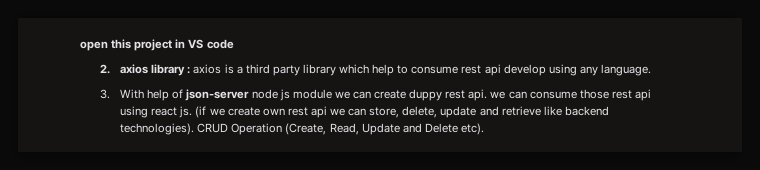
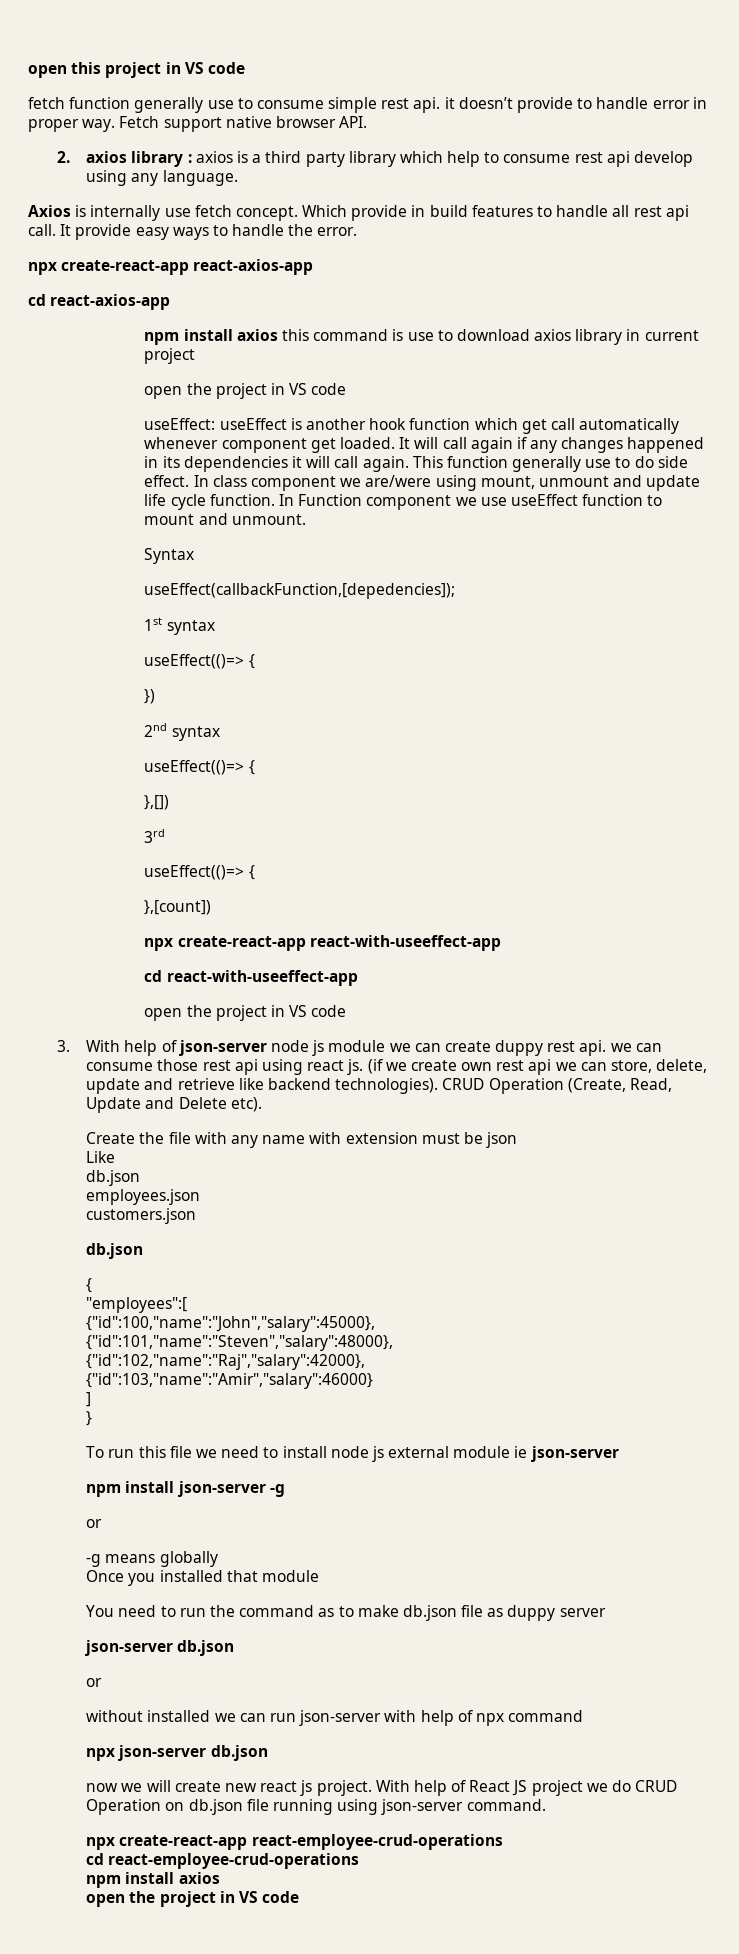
+ fetch function generally use to consume simple rest api. it doesn’t provide to handle error in proper way. Fetch support native browser API.
+ Axios is internally use fetch concept. Which provide in build features to handle all rest api call. It provide easy ways to handle the error.
+ npx create-react-app react-axios-app
+ cd react-axios-app
+ npm install axios this command is use to download axios library in current project
+ open the project in VS code
+ useEffect: useEffect is another hook function which get call automatically whenever component get loaded. It will call again if any changes happened in its dependencies it will call again. This function generally use to do side effect. In class component we are/were using mount, unmount and update life cycle function. In Function component we use useEffect function to mount and unmount.
+ Syntax
+ useEffect(callbackFunction,[depedencies]);
+ 1st syntax
+ useEffect(()=> {
+ })
+ 2nd syntax
+ useEffect(()=> {
+ },[])
+ 3rd
+ useEffect(()=> {
+ },[count])
+ npx create-react-app react-with-useeffect-app
+ cd react-with-useeffect-app
+ open the project in VS code
+ Create the file with any name with extension must be json
+ Like
+ db.json
+ employees.json
+ customers.json
+ db.json
+ {
+ "employees":[
+ {"id":100,"name":"John","salary":45000},
+ {"id":101,"name":"Steven","salary":48000},
+ {"id":102,"name":"Raj","salary":42000},
+ {"id":103,"name":"Amir","salary":46000}
+ ]
+ }
+ To run this file we need to install node js external module ie json-server
+ npm install json-server -g
+ or
+ -g means globally
+ Once you installed that module
+ You need to run the command as to make db.json file as duppy server
+ json-server db.json
+ or
+ without installed we can run json-server with help of npx command
+ npx json-server db.json
+ now we will create new react js project. With help of React JS project we do CRUD Operation on db.json file running using json-server command.
+ npx create-react-app react-employee-crud-operations
+ cd react-employee-crud-operations
+ npm install axios
+ open the project in VS code

